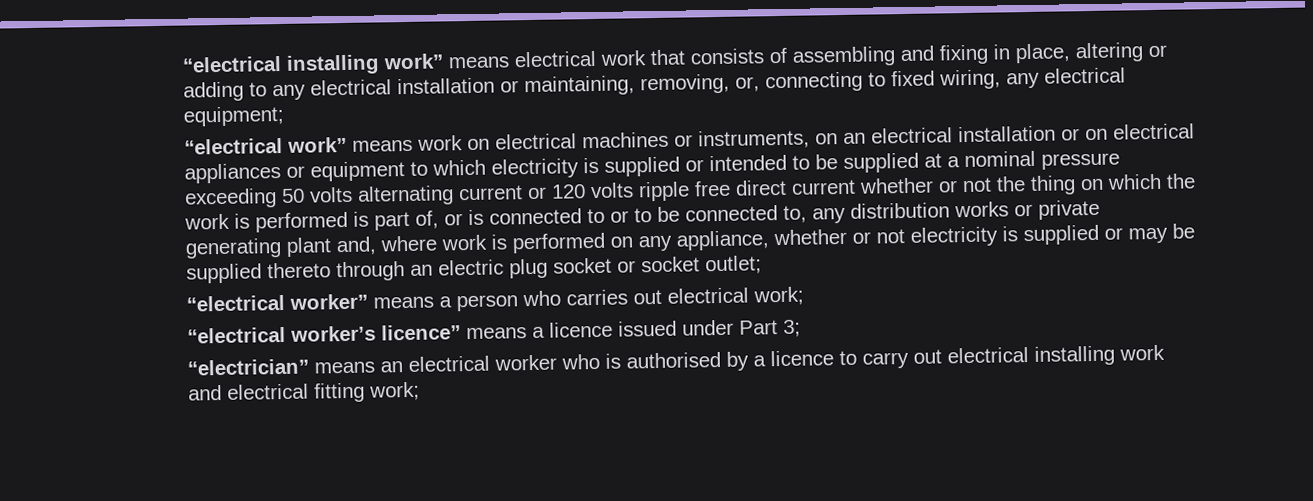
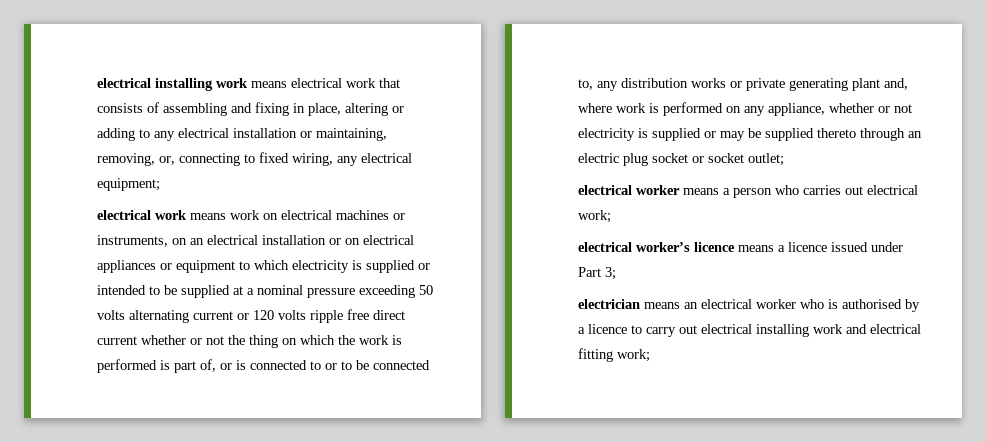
- “electrical installing work” means electrical work that consists of assembling and fixing in place, altering or adding to any electrical installation or maintaining, removing, or, connecting to fixed wiring, any electrical equipment;
+ electrical installing work means electrical work that consists of assembling and fixing in place, altering or adding to any electrical installation or maintaining, removing, or, connecting to fixed wiring, any electrical equipment;
- “electrical work” means work on electrical machines or instruments, on an electrical installation or on electrical appliances or equipment to which electricity is supplied or intended to be supplied at a nominal pressure exceeding 50 volts alternating current or 120 volts ripple free direct current whether or not the thing on which the work is performed is part of, or is connected to or to be connected to, any distribution works or private generating plant and, where work is performed on any appliance, whether or not electricity is supplied or may be supplied thereto through an electric plug socket or socket outlet;
+ electrical work means work on electrical machines or instruments, on an electrical installation or on electrical appliances or equipment to which electricity is supplied or intended to be supplied at a nominal pressure exceeding 50 volts alternating current or 120 volts ripple free direct current whether or not the thing on which the work is performed is part of, or is connected to or to be connected to, any distribution works or private generating plant and, where work is performed on any appliance, whether or not electricity is supplied or may be supplied thereto through an electric plug socket or socket outlet;
- “electrical worker” means a person who carries out electrical work;
+ electrical worker means a person who carries out electrical work;
- “electrical worker’s licence” means a licence issued under Part 3;
+ electrical worker’s licence means a licence issued under Part 3;
- “electrician” means an electrical worker who is authorised by a licence to carry out electrical installing work and electrical fitting work;
+ electrician means an electrical worker who is authorised by a licence to carry out electrical installing work and electrical fitting work;

